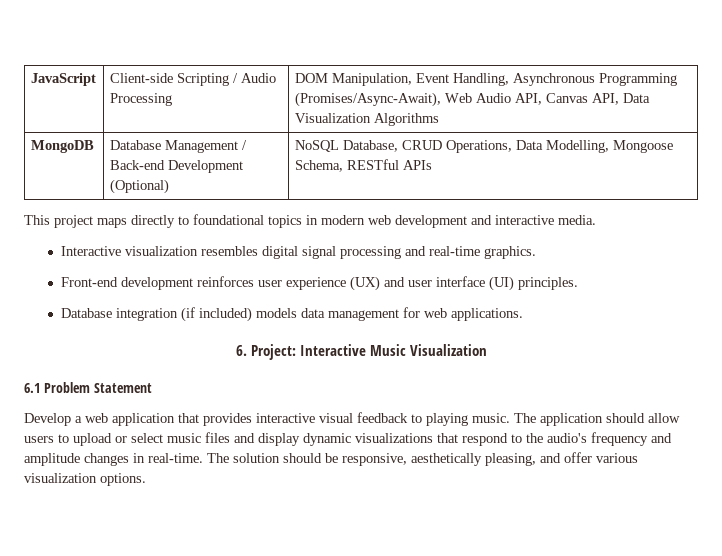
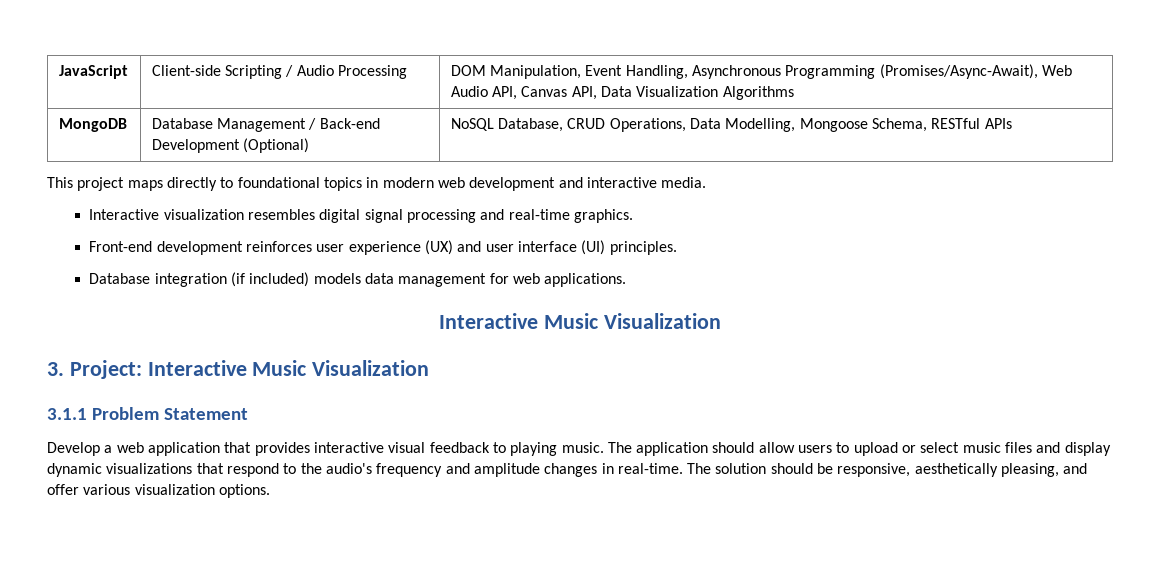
  Database integration (if included) models data management for web applications.
- 6. Project: Interactive Music Visualization
+ Interactive Music Visualization
+ 3. Project: Interactive Music Visualization
- 6.1 Problem Statement
+ 3.1.1 Problem Statement

